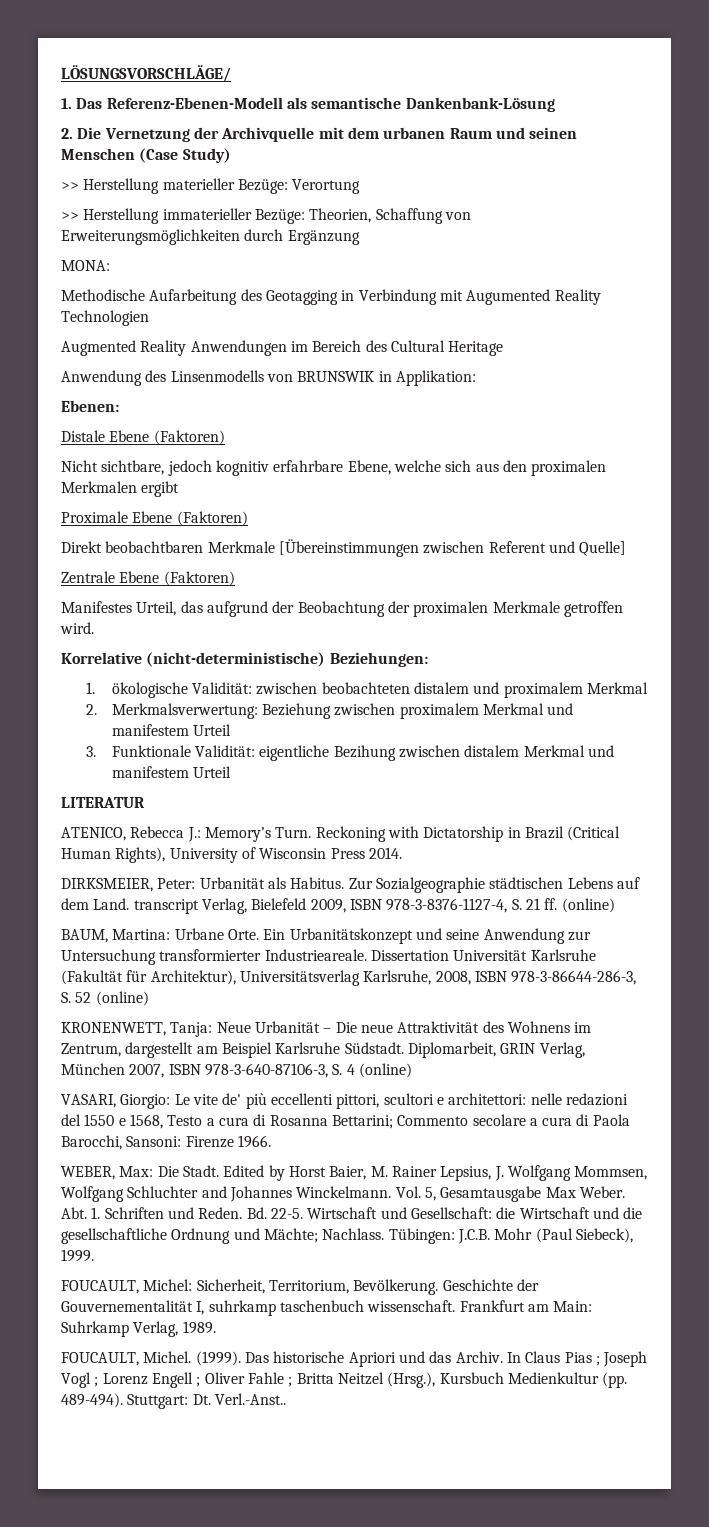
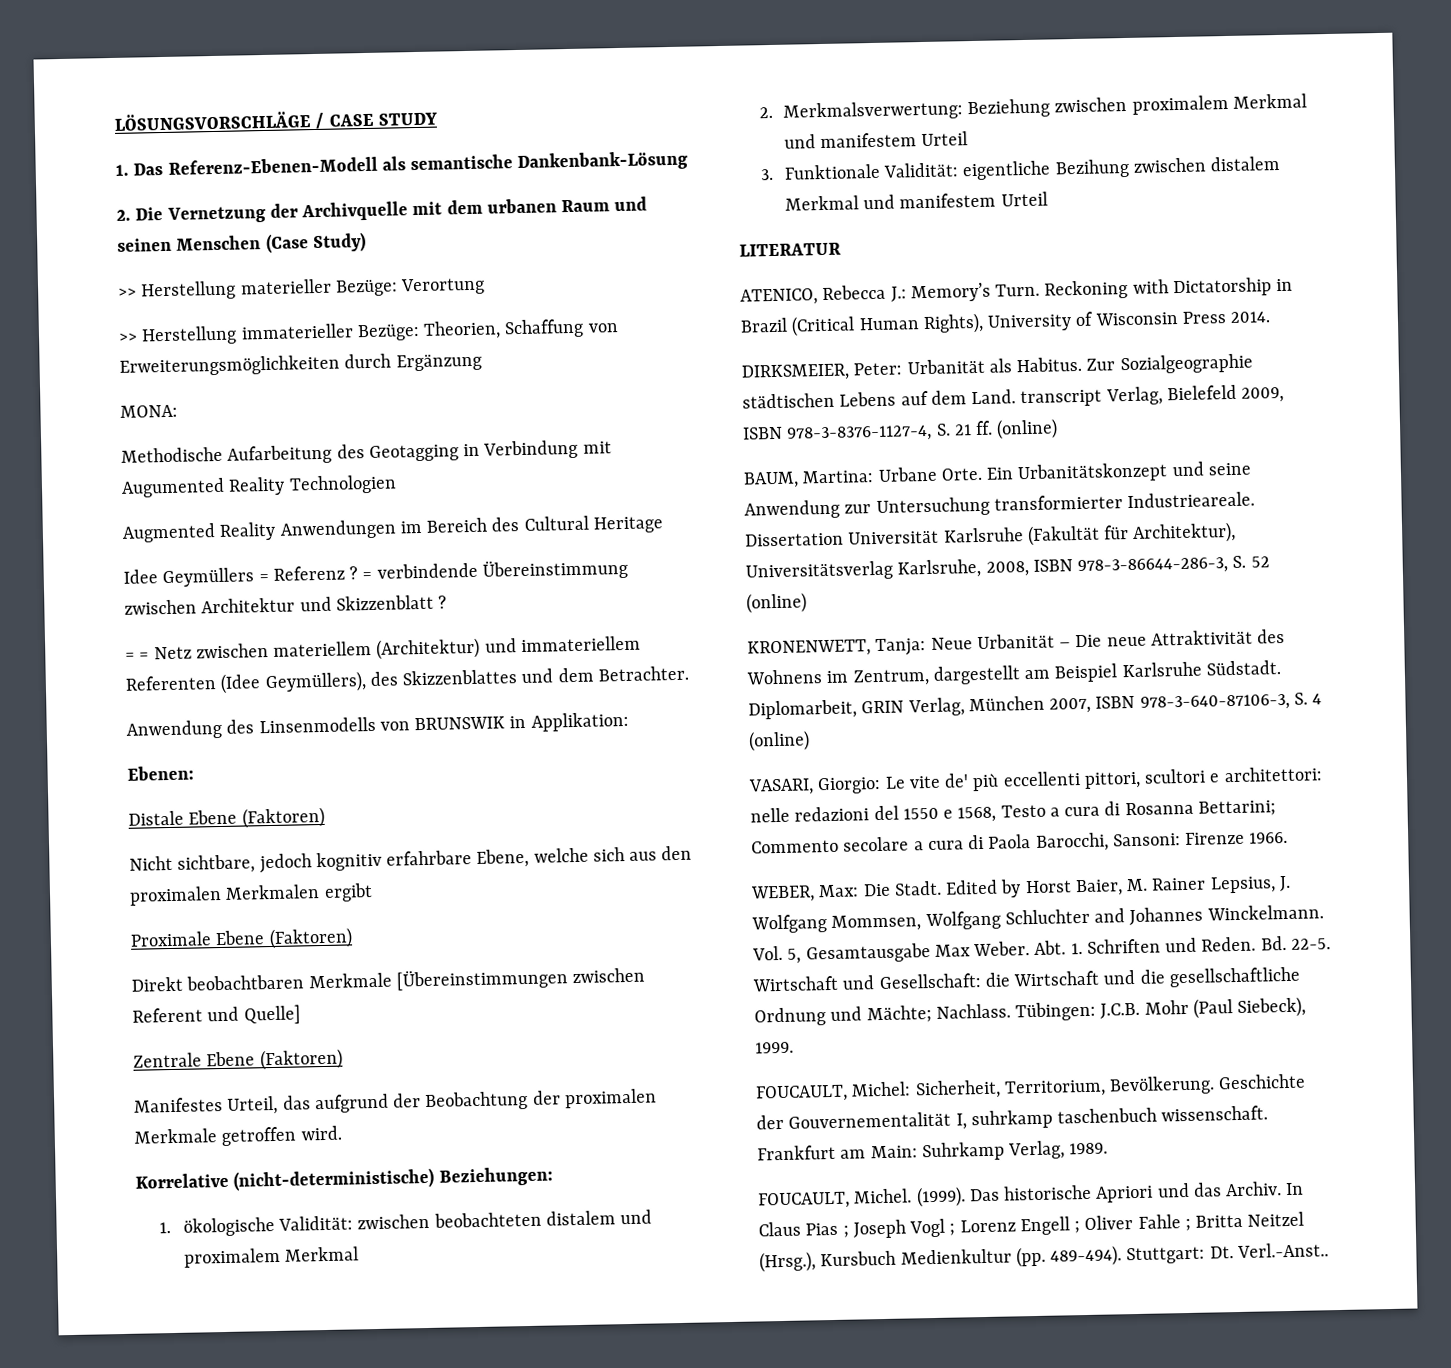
- LÖSUNGSVORSCHLÄGE/
+ LÖSUNGSVORSCHLÄGE / CASE STUDY
+ Idee Geymüllers = Referenz ? = verbindende Übereinstimmung zwischen Architektur und Skizzenblatt ?
+ = = Netz zwischen materiellem (Architektur) und immateriellem Referenten (Idee Geymüllers), des Skizzenblattes und dem Betrachter.

